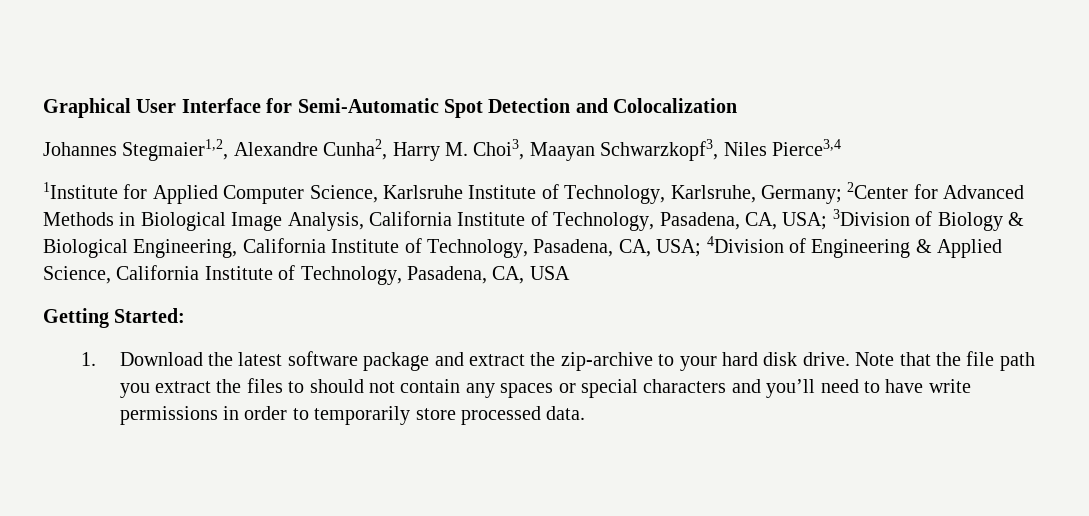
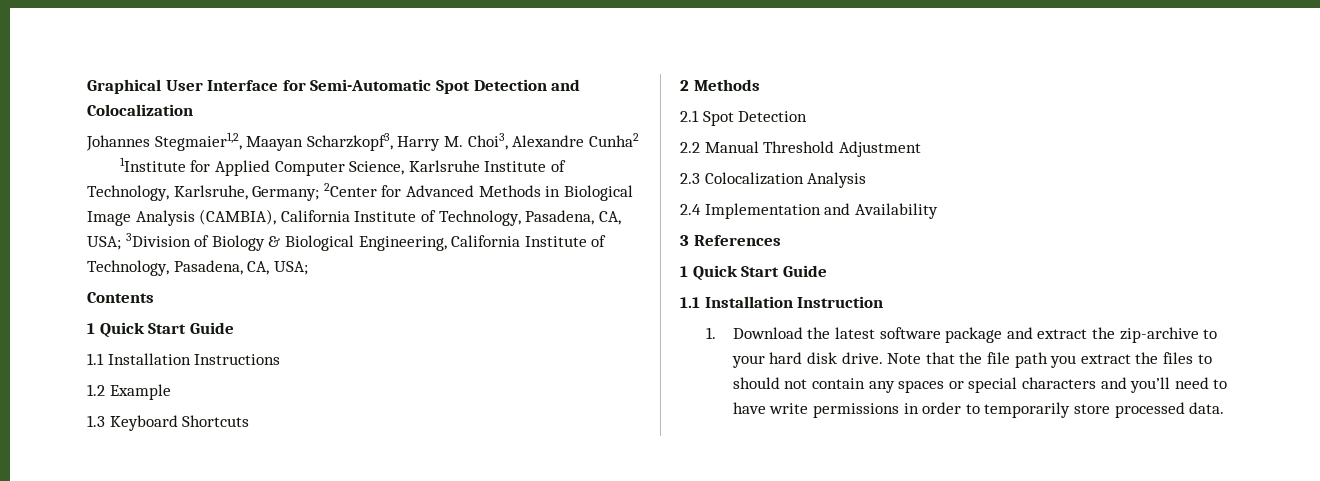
- Johannes Stegmaier1,2, Alexandre Cunha2, Harry M. Choi3, Maayan Schwarzkopf3, Niles Pierce3,4
+ Johannes Stegmaier1,2, Maayan Scharzkopf3, Harry M. Choi3, Alexandre Cunha2
- 1Institute for Applied Computer Science, Karlsruhe Institute of Technology, Karlsruhe, Germany; 2Center for Advanced Methods in Biological Image Analysis, California Institute of Technology, Pasadena, CA, USA; 3Division of Biology & Biological Engineering, California Institute of Technology, Pasadena, CA, USA; 4Division of Engineering & Applied Science, California Institute of Technology, Pasadena, CA, USA
- Getting Started:
+ 1Institute for Applied Computer Science, Karlsruhe Institute of Technology, Karlsruhe, Germany; 2Center for Advanced Methods in Biological Image Analysis (CAMBIA), California Institute of Technology, Pasadena, CA, USA; 3Division of Biology & Biological Engineering, California Institute of Technology, Pasadena, CA, USA;
+ Contents
+ 1 Quick Start Guide
+ 1.1 Installation Instructions
+ 1.2 Example
+ 1.3 Keyboard Shortcuts
+ 2 Methods
+ 2.1 Spot Detection
+ 2.2 Manual Threshold Adjustment
+ 2.3 Colocalization Analysis
+ 2.4 Implementation and Availability
+ 3 References
+ 1 Quick Start Guide
+ 1.1 Installation Instruction

